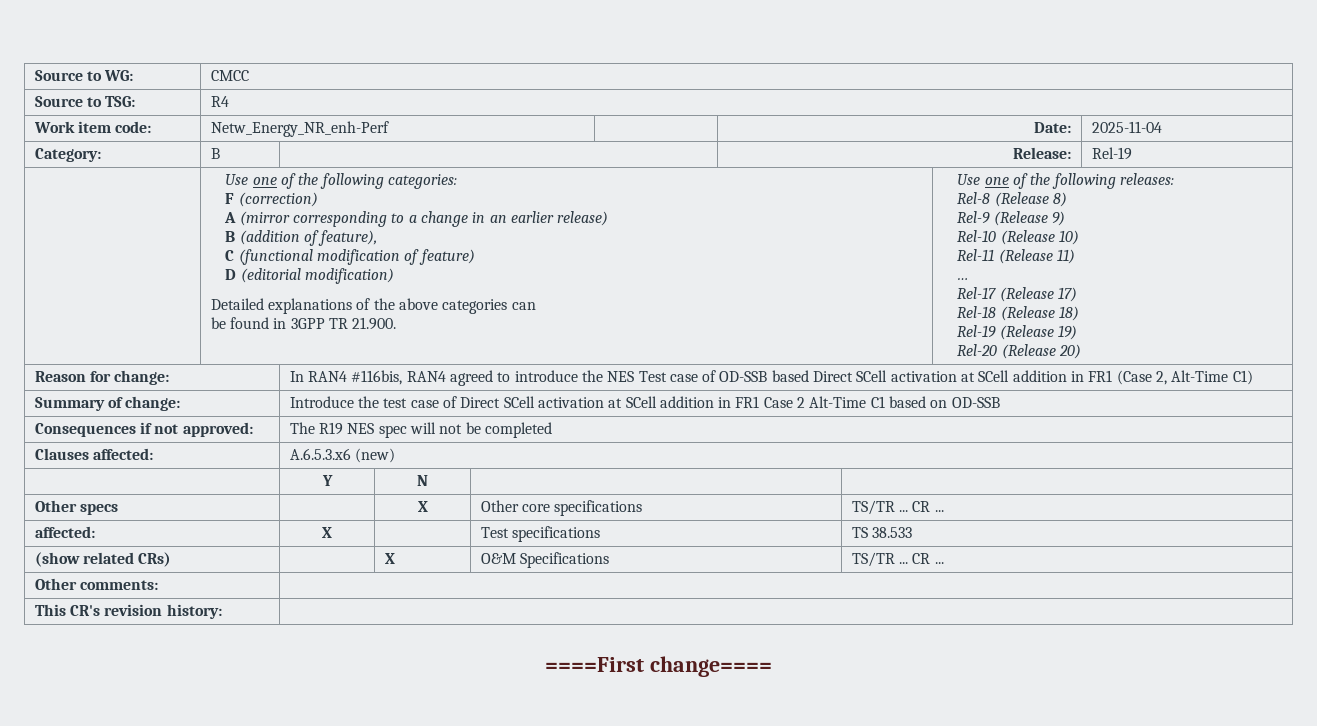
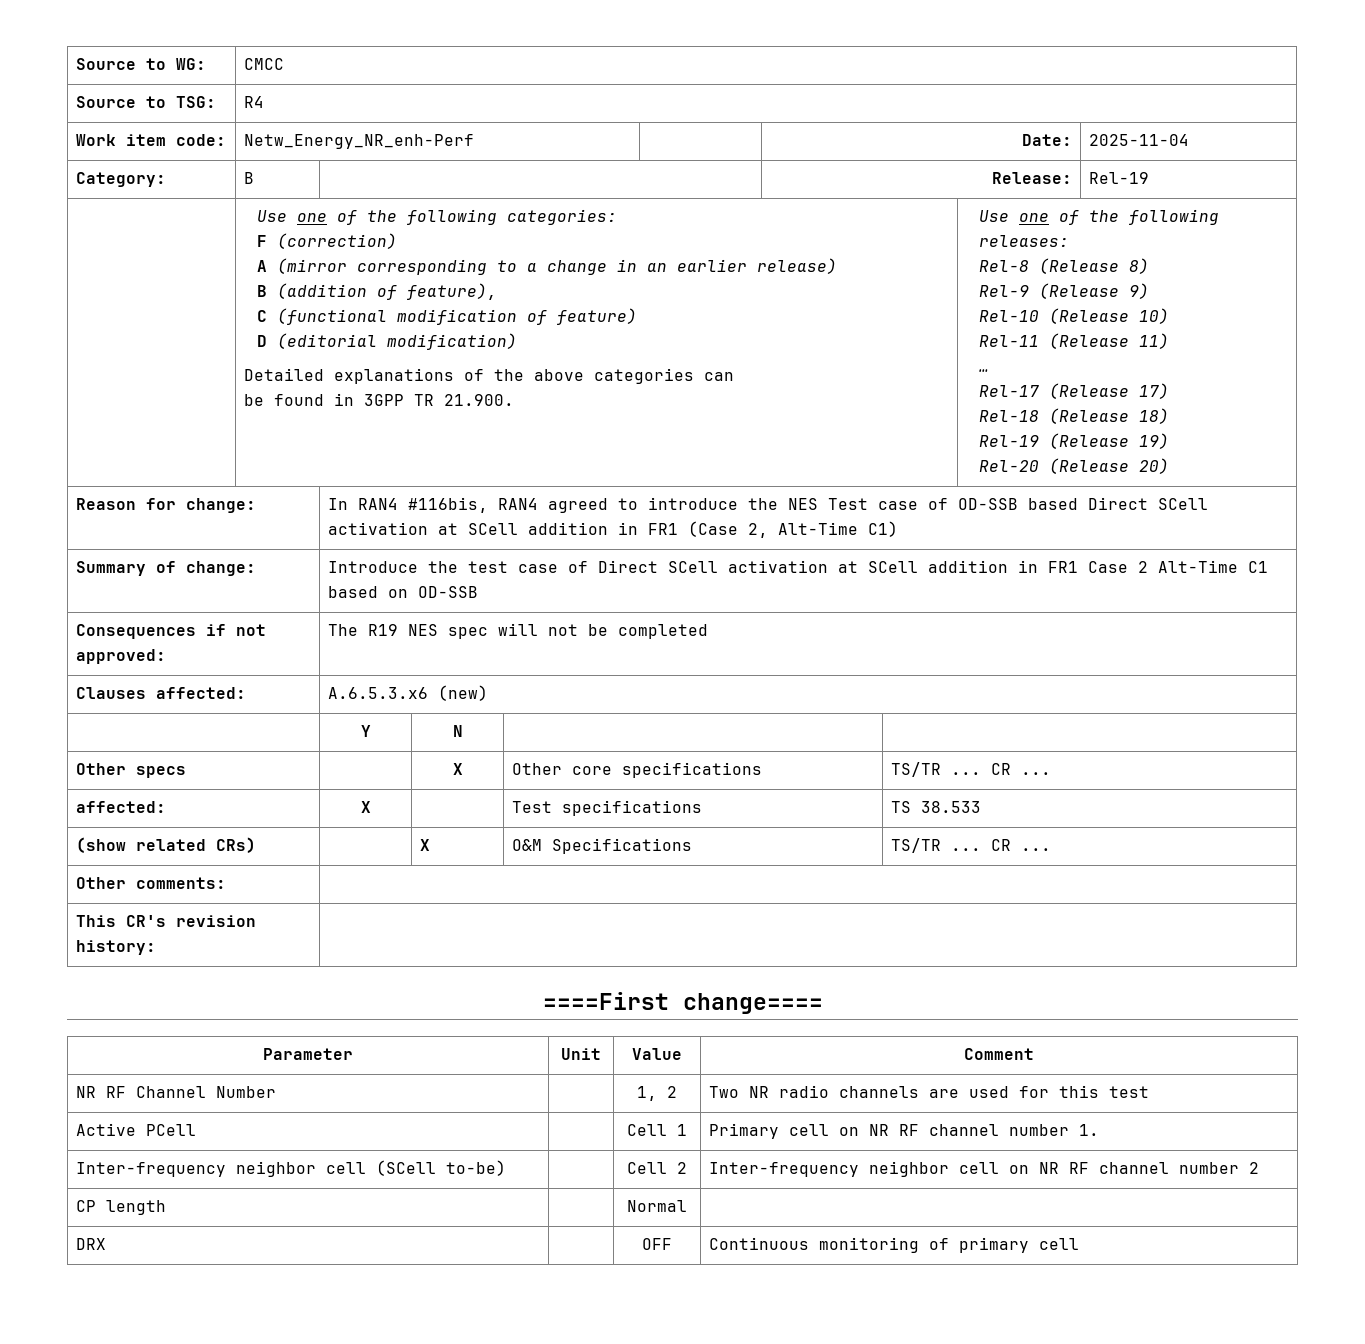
+ Parameter | Unit | Value | Comment
+ NR RF Channel Number | | 1, 2 | Two NR radio channels are used for this test
+ Active PCell | | Cell 1 | Primary cell on NR RF channel number 1.
+ Inter-frequency neighbor cell (SCell to-be) | | Cell 2 | Inter-frequency neighbor cell on NR RF channel number 2
+ CP length | | Normal |
+ DRX | | OFF | Continuous monitoring of primary cell

